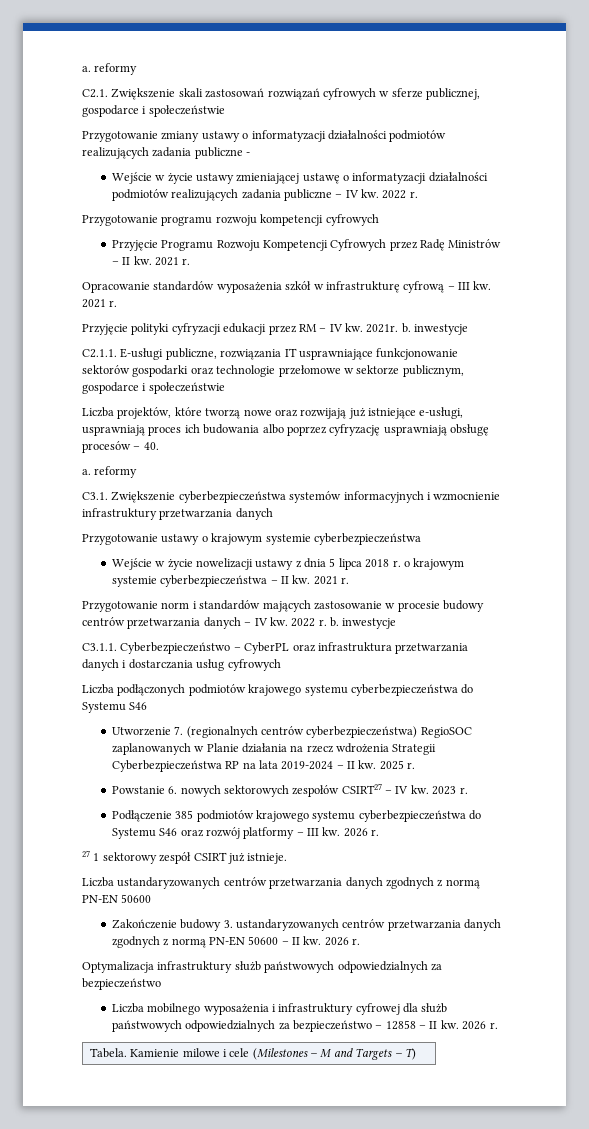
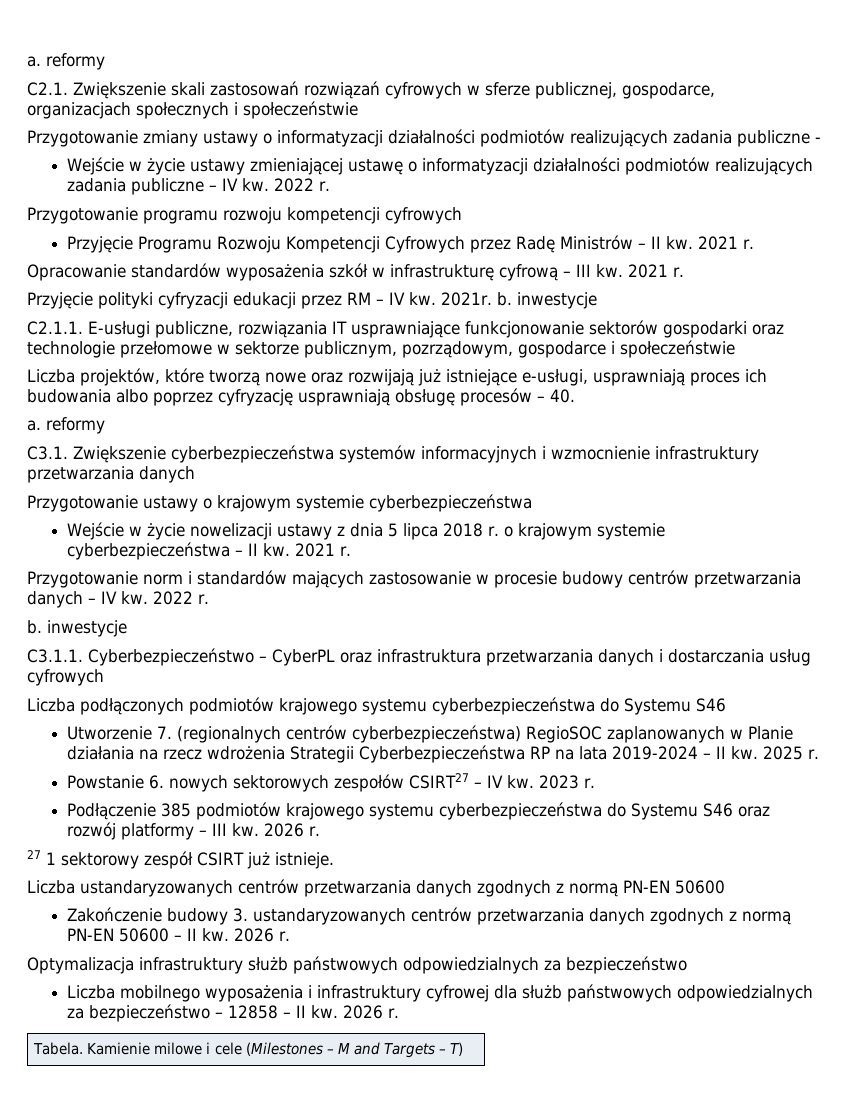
- C2.1. Zwiększenie skali zastosowań rozwiązań cyfrowych w sferze publicznej, gospodarce i społeczeństwie
+ C2.1. Zwiększenie skali zastosowań rozwiązań cyfrowych w sferze publicznej, gospodarce, organizacjach społecznych i społeczeństwie
- C2.1.1. E-usługi publiczne, rozwiązania IT usprawniające funkcjonowanie sektorów gospodarki oraz technologie przełomowe w sektorze publicznym, gospodarce i społeczeństwie
+ C2.1.1. E-usługi publiczne, rozwiązania IT usprawniające funkcjonowanie sektorów gospodarki oraz technologie przełomowe w sektorze publicznym, pozrządowym, gospodarce i społeczeństwie
- Przygotowanie norm i standardów mających zastosowanie w procesie budowy centrów przetwarzania danych – IV kw. 2022 r. b. inwestycje
+ Przygotowanie norm i standardów mających zastosowanie w procesie budowy centrów przetwarzania danych – IV kw. 2022 r.
+ b. inwestycje

